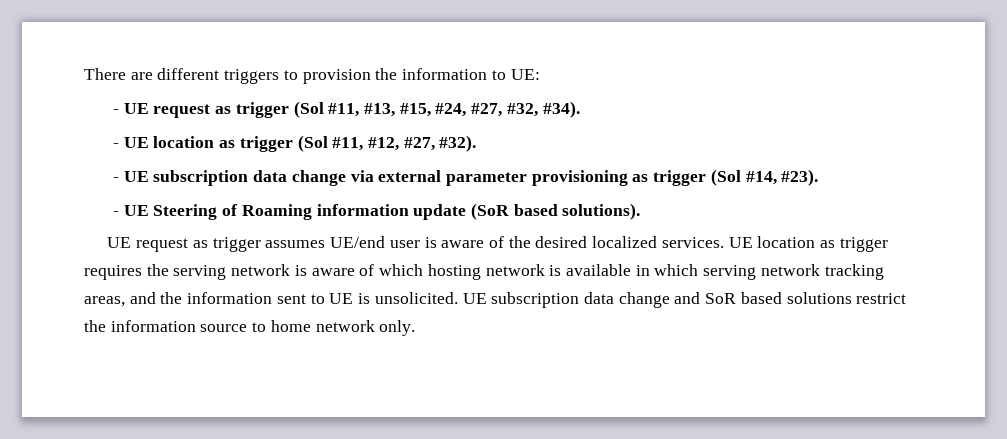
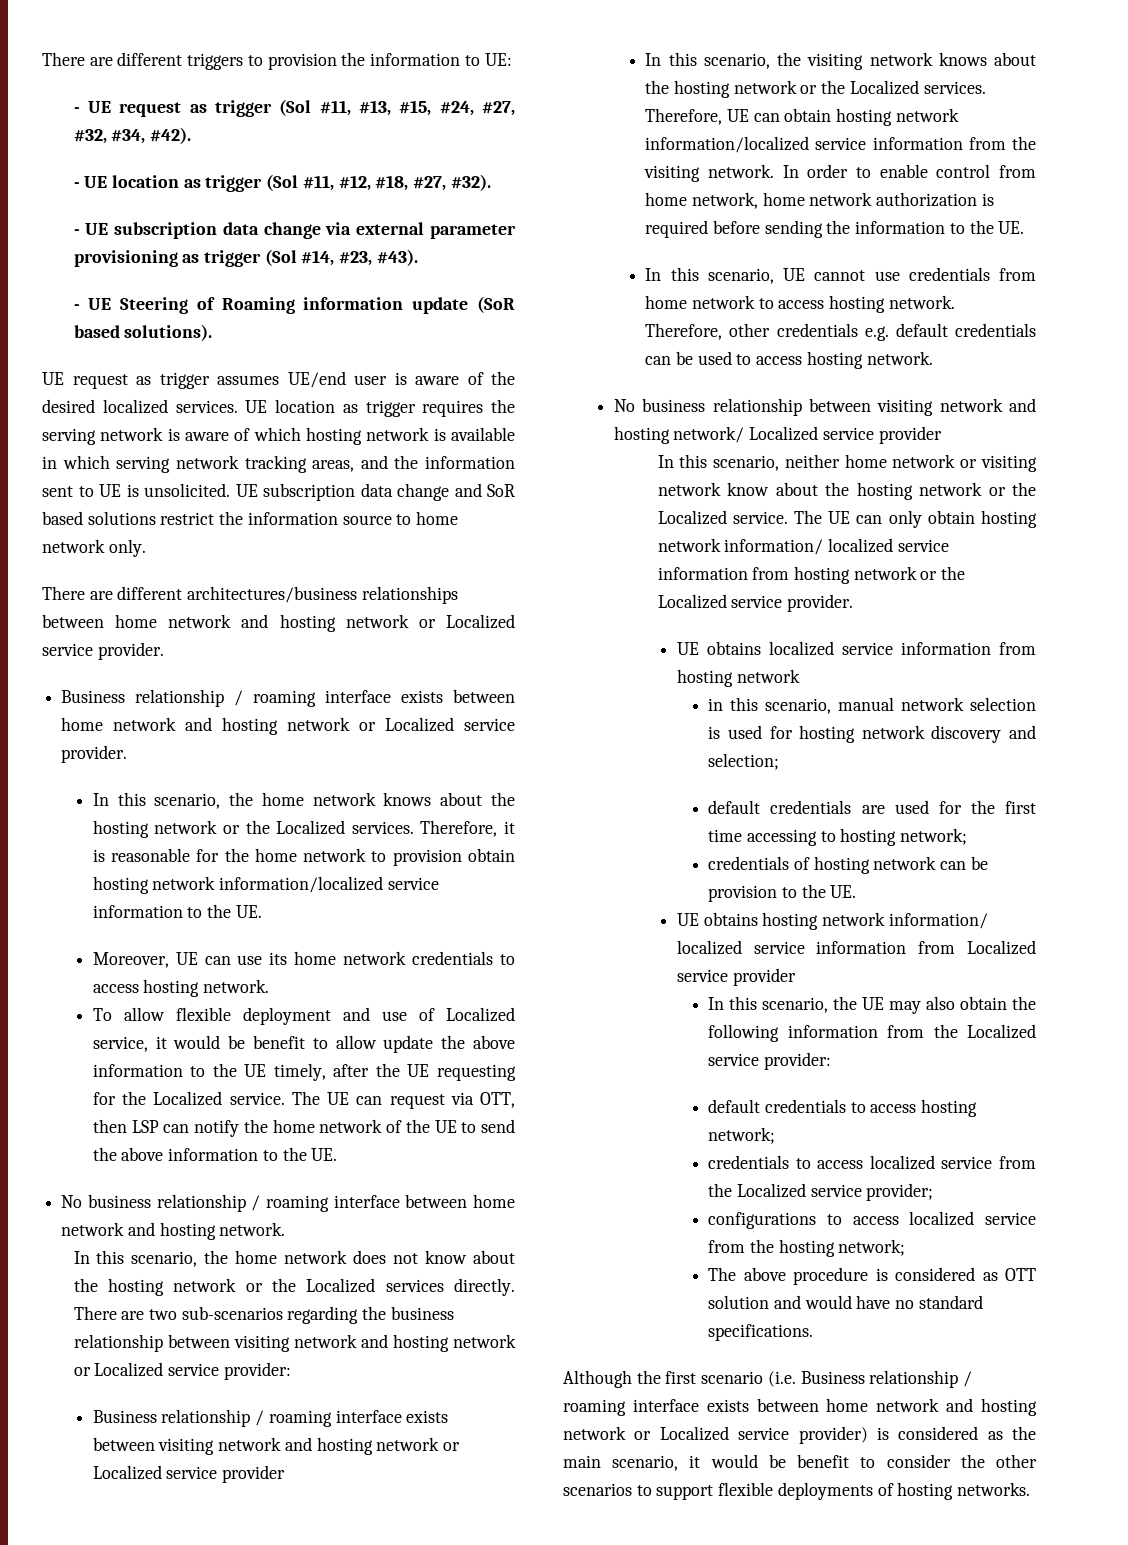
- - UE request as trigger (Sol #11, #13, #15, #24, #27, #32, #34).
+ - UE request as trigger (Sol #11, #13, #15, #24, #27, #32, #34, #42).
- - UE location as trigger (Sol #11, #12, #27, #32).
+ - UE location as trigger (Sol #11, #12, #18, #27, #32).
- - UE subscription data change via external parameter provisioning as trigger (Sol #14, #23).
+ - UE subscription data change via external parameter provisioning as trigger (Sol #14, #23, #43).
+ There are different architectures/business relationships between home network and hosting network or Localized service provider.
+ Business relationship / roaming interface exists between home network and hosting network or Localized service provider.
+ In this scenario, the home network knows about the hosting network or the Localized services. Therefore, it is reasonable for the home network to provision obtain hosting network information/localized service information to the UE.
+ Moreover, UE can use its home network credentials to access hosting network.
+ To allow flexible deployment and use of Localized service, it would be benefit to allow update the above information to the UE timely, after the UE requesting for the Localized service. The UE can request via OTT, then LSP can notify the home network of the UE to send the above information to the UE.
+ No business relationship / roaming interface between home network and hosting network.
+ In this scenario, the home network does not know about the hosting network or the Localized services directly. There are two sub-scenarios regarding the business relationship between visiting network and hosting network or Localized service provider:
+ Business relationship / roaming interface exists between visiting network and hosting network or Localized service provider
+ In this scenario, the visiting network knows about the hosting network or the Localized services. Therefore, UE can obtain hosting network information/localized service information from the visiting network. In order to enable control from home network, home network authorization is required before sending the information to the UE.
+ In this scenario, UE cannot use credentials from home network to access hosting network. Therefore, other credentials e.g. default credentials can be used to access hosting network.
+ No business relationship between visiting network and hosting network/ Localized service provider
+ In this scenario, neither home network or visiting network know about the hosting network or the Localized service. The UE can only obtain hosting network information/ localized service information from hosting network or the Localized service provider.
+ UE obtains localized service information from hosting network
+ in this scenario, manual network selection is used for hosting network discovery and selection;
+ default credentials are used for the first time accessing to hosting network;
+ credentials of hosting network can be provision to the UE.
+ UE obtains hosting network information/ localized service information from Localized service provider
+ In this scenario, the UE may also obtain the following information from the Localized service provider:
+ default credentials to access hosting network;
+ credentials to access localized service from the Localized service provider;
+ configurations to access localized service from the hosting network;
+ The above procedure is considered as OTT solution and would have no standard specifications.
+ Although the first scenario (i.e. Business relationship / roaming interface exists between home network and hosting network or Localized service provider) is considered as the main scenario, it would be benefit to consider the other scenarios to support flexible deployments of hosting networks.

